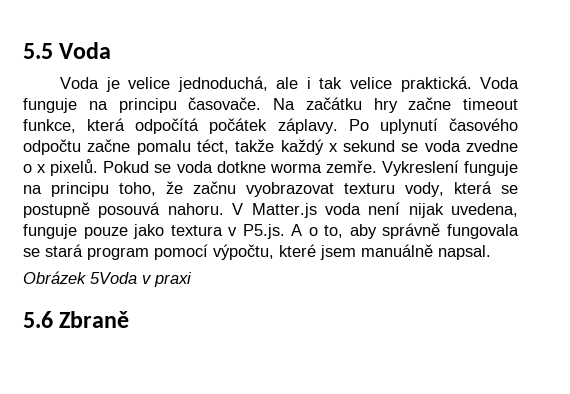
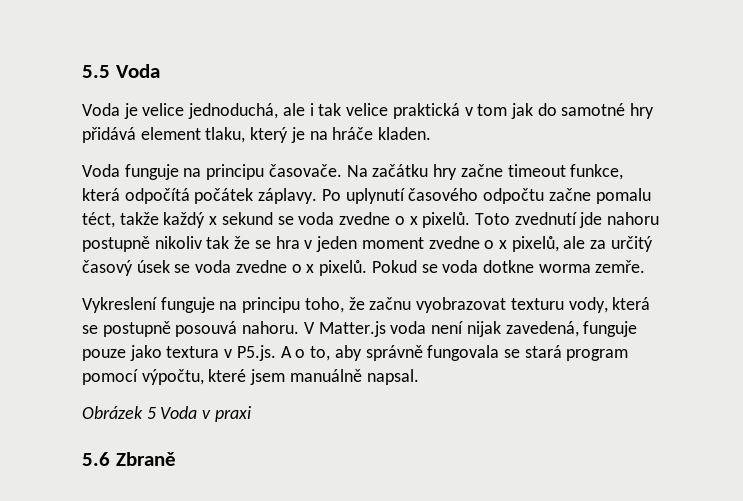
- Voda je velice jednoduchá, ale i tak velice praktická. Voda funguje na principu časovače.
+ Voda je velice jednoduchá, ale i tak velice praktická v tom jak do samotné hry přidává element tlaku, který je na hráče kladen.
+ Voda funguje na principu časovače.
+ Toto zvednutí jde nahoru postupně nikoliv tak že se hra v jeden moment zvedne o x pixelů, ale za určitý časový úsek se voda zvedne o x pixelů.
- Pokud se voda dotkne worma zemře. Vykreslení funguje na principu toho, že začnu vyobrazovat texturu vody, která se postupně posouvá nahoru.
+ Pokud se voda dotkne worma zemře.
+ Vykreslení funguje na principu toho, že začnu vyobrazovat texturu vody, která se postupně posouvá nahoru.
- V Matter.js voda není nijak uvedena, funguje pouze jako textura v P5.js. A o to, aby správně fungovala se stará program pomocí výpočtu, které jsem manuálně napsal.
+ V Matter.js voda není nijak zavedená, funguje pouze jako textura v P5.js. A o to, aby správně fungovala se stará program pomocí výpočtu, které jsem manuálně napsal.
- Obrázek 5Voda v praxi
+ Obrázek 5 Voda v praxi

